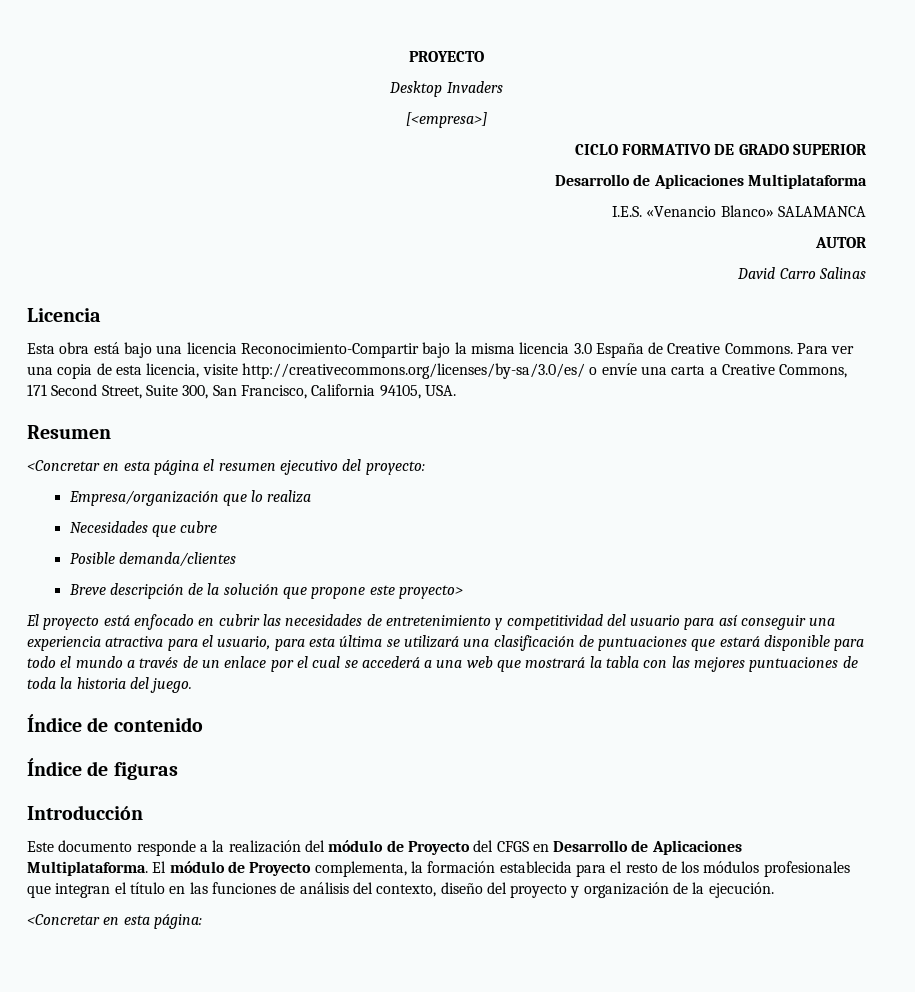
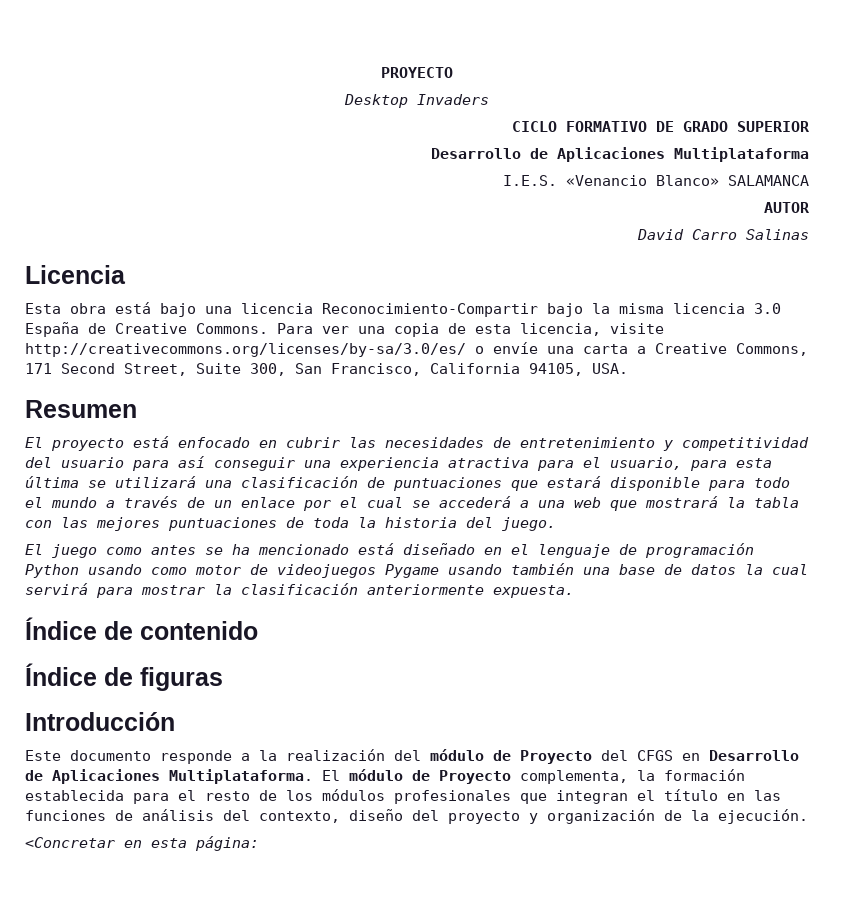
- [<empresa>]
- <Concretar en esta página el resumen ejecutivo del proyecto:
- Empresa/organización que lo realiza
- Necesidades que cubre
- Posible demanda/clientes
- Breve descripción de la solución que propone este proyecto>
+ El juego como antes se ha mencionado está diseñado en el lenguaje de programación Python usando como motor de videojuegos Pygame usando también una base de datos la cual servirá para mostrar la clasificación anteriormente expuesta.

